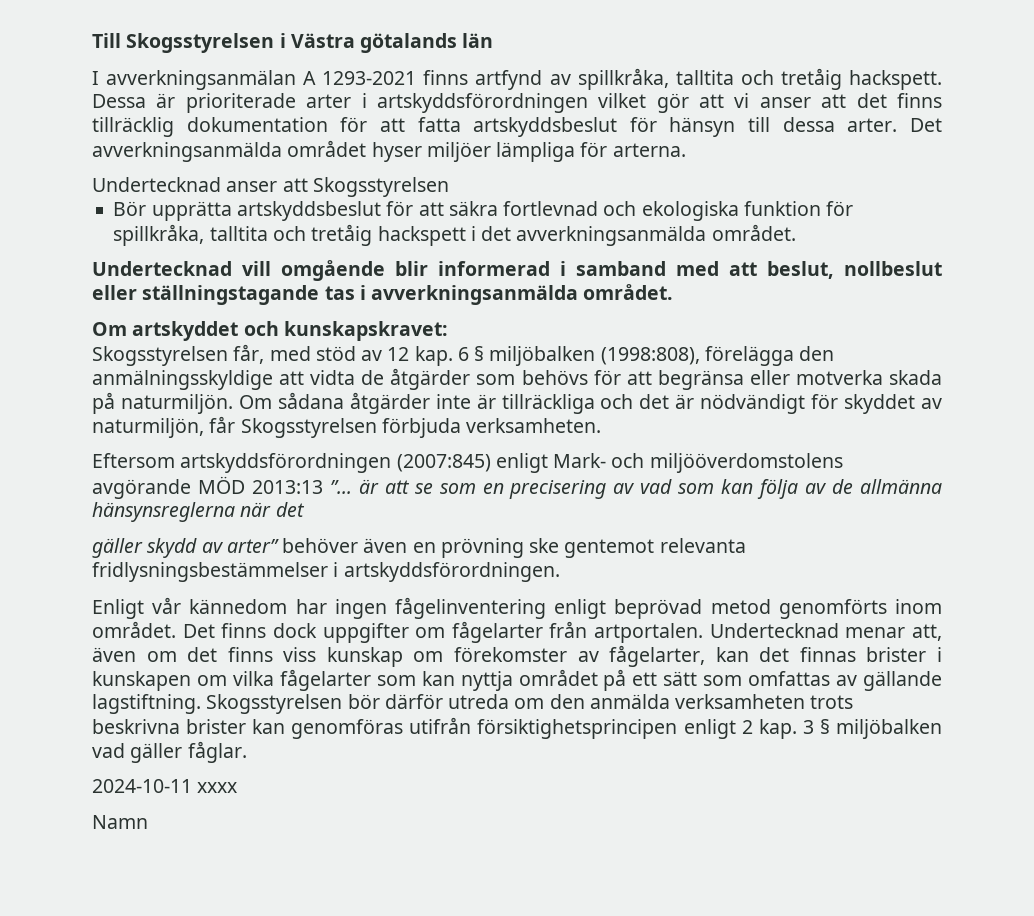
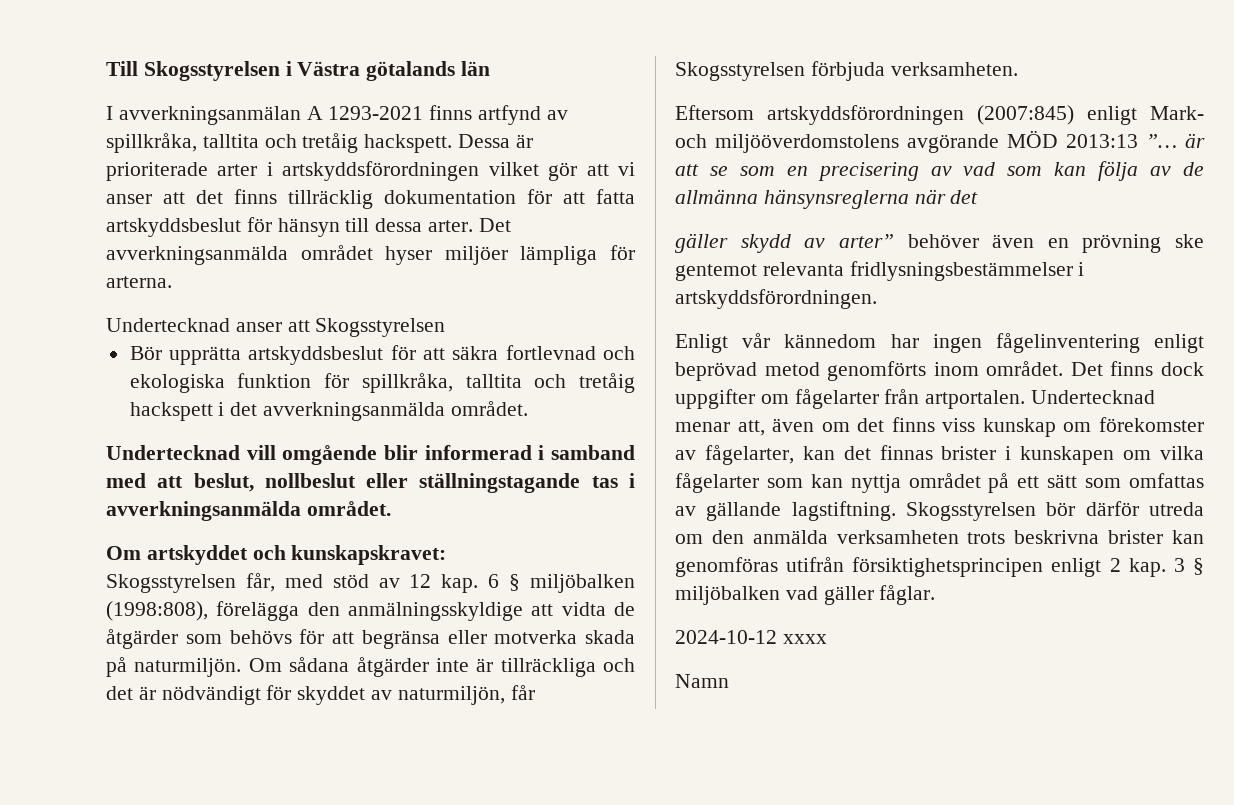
- 2024-10-11 xxxx
+ 2024-10-12 xxxx

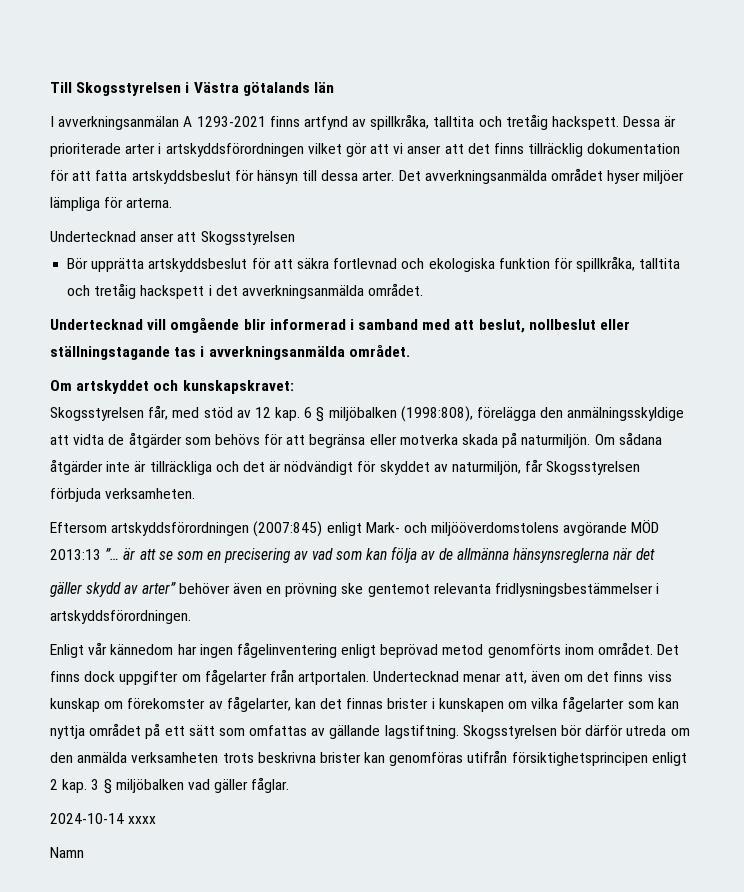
- 2024-10-12 xxxx
+ 2024-10-14 xxxx

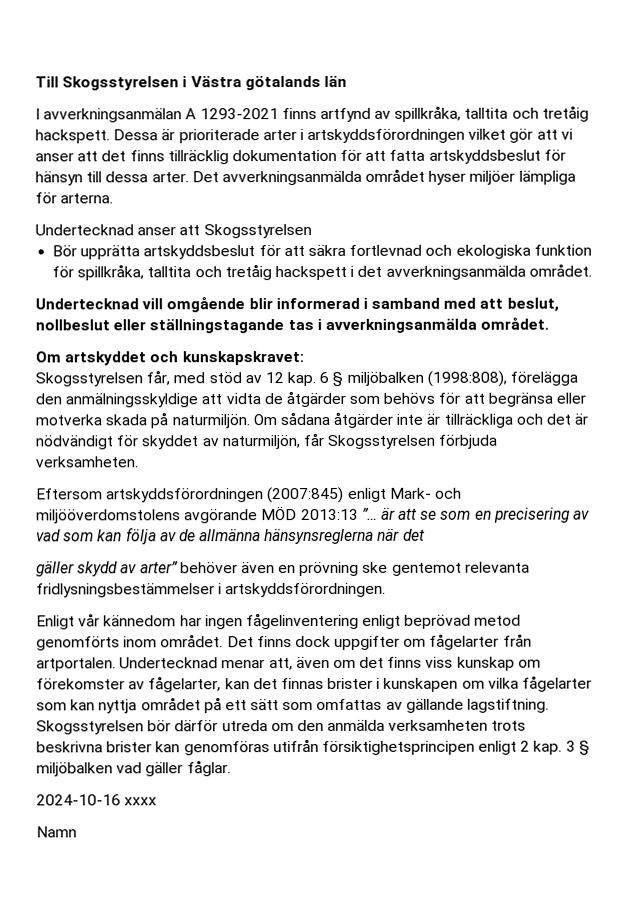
- 2024-10-14 xxxx
+ 2024-10-16 xxxx

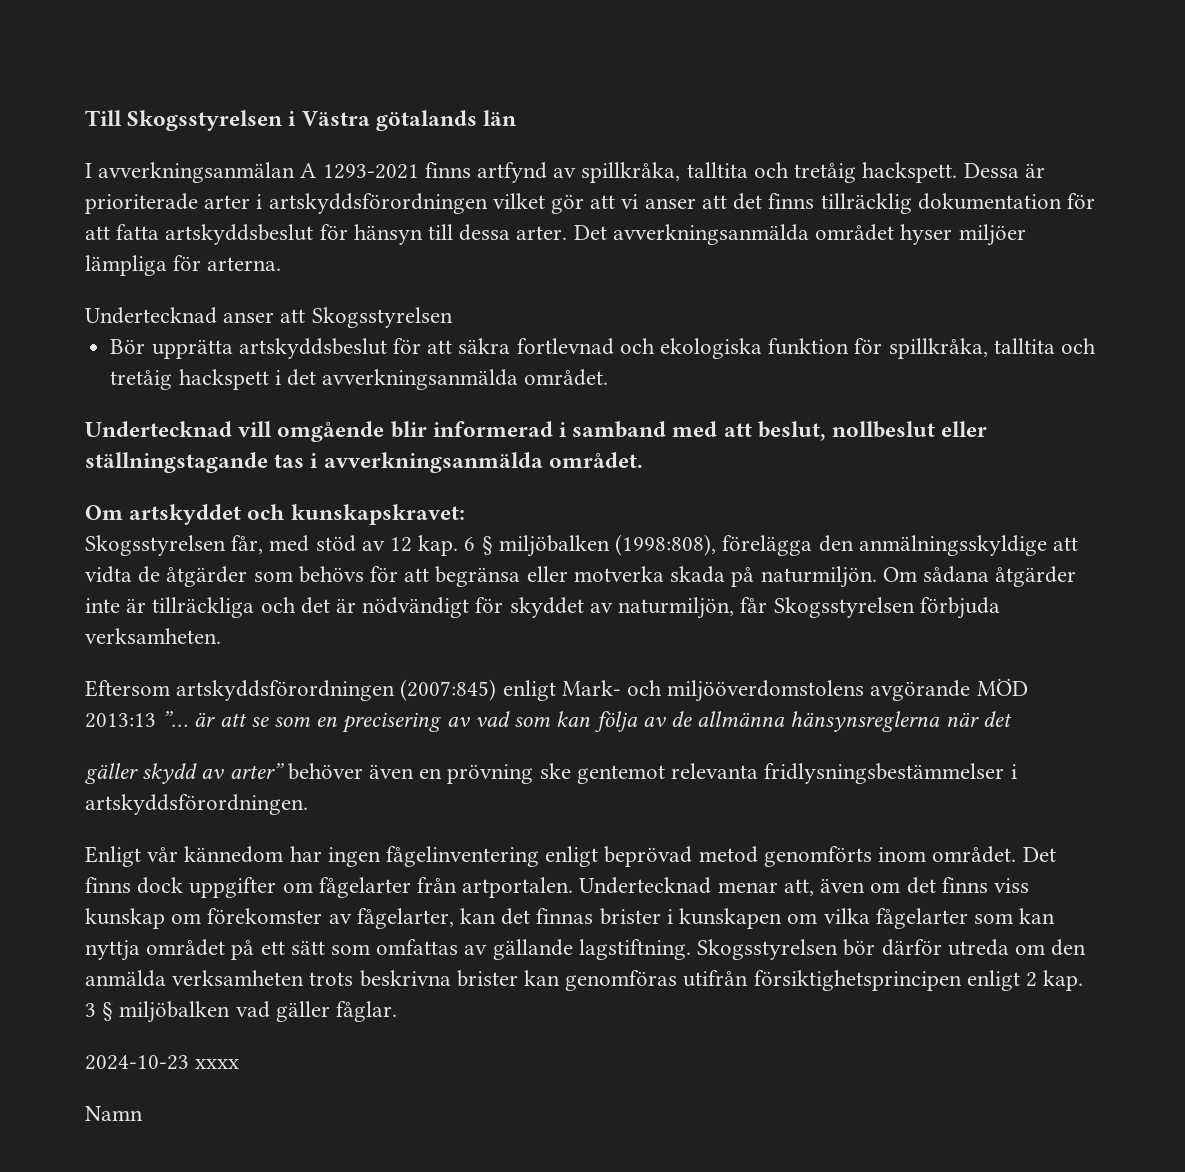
- 2024-10-16 xxxx
+ 2024-10-23 xxxx

